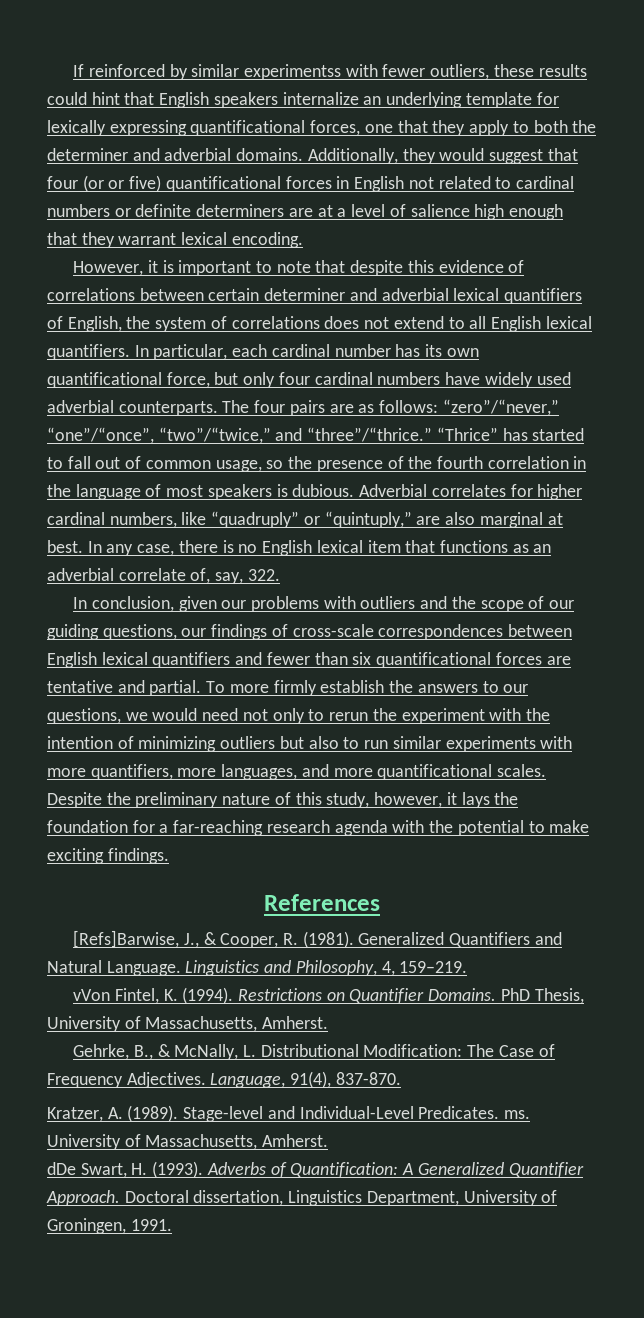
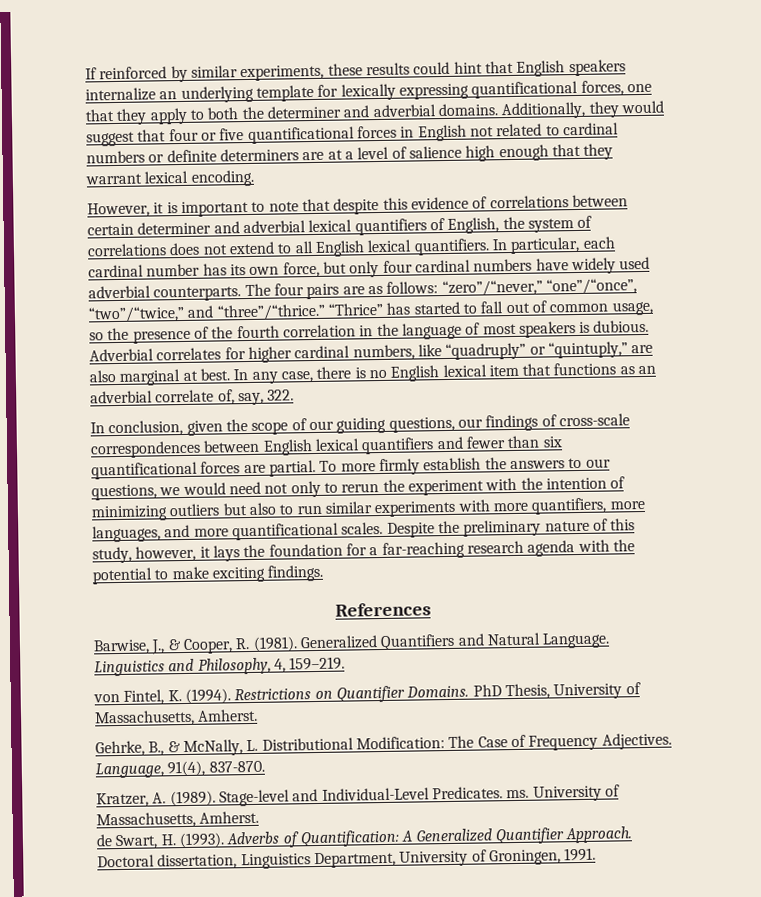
- If reinforced by similar experimentss with fewer outliers, these results could hint that English speakers internalize an underlying template for lexically expressing quantificational forces, one that they apply to both the determiner and adverbial domains.
+ If reinforced by similar experiments, these results could hint that English speakers internalize an underlying template for lexically expressing quantificational forces, one that they apply to both the determiner and adverbial domains.
- Additionally, they would suggest that four (or or five) quantificational forces in English not related to cardinal numbers or definite determiners are at a level of salience high enough that they warrant lexical encoding.
+ Additionally, they would suggest that four or five quantificational forces in English not related to cardinal numbers or definite determiners are at a level of salience high enough that they warrant lexical encoding.
- In particular, each cardinal number has its own quantificational force, but only four cardinal numbers have widely used adverbial counterparts.
+ In particular, each cardinal number has its own force, but only four cardinal numbers have widely used adverbial counterparts.
- In conclusion, given our problems with outliers and the scope of our guiding questions, our findings of cross-scale correspondences between English lexical quantifiers and fewer than six quantificational forces are tentative and partial.
+ In conclusion, given the scope of our guiding questions, our findings of cross-scale correspondences between English lexical quantifiers and fewer than six quantificational forces are partial.
- [Refs]Barwise, J., & Cooper, R. (1981).
+ Barwise, J., & Cooper, R. (1981).
- vVon Fintel, K. (1994).
+ von Fintel, K. (1994).
- dDe Swart, H. (1993).
+ de Swart, H. (1993).

